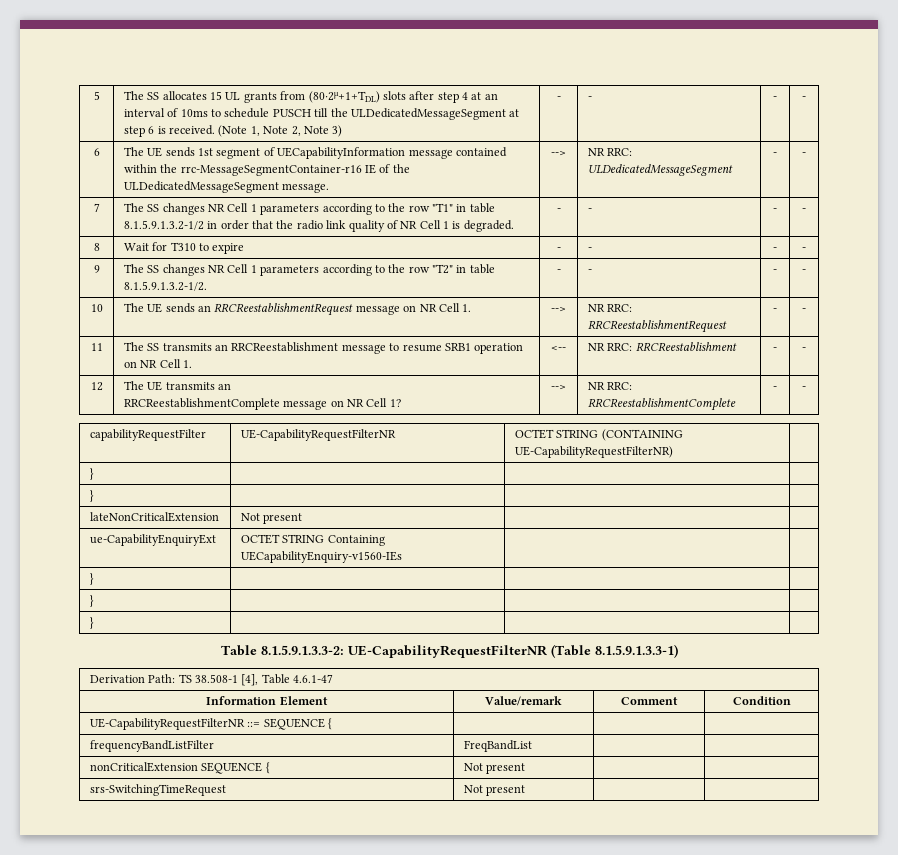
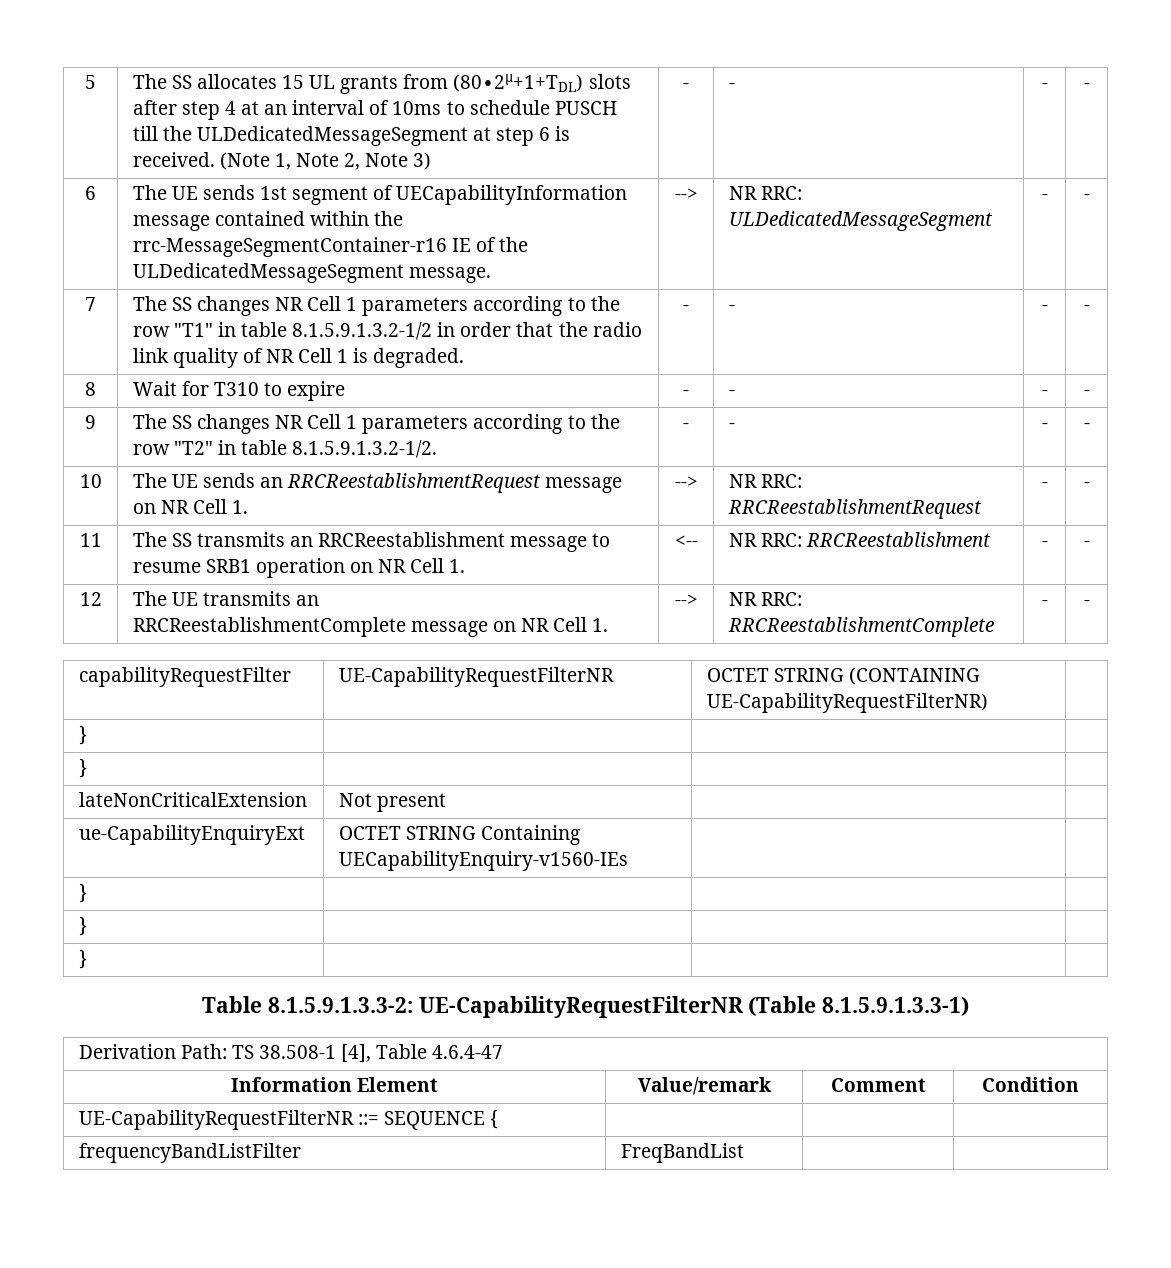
  12 | The UE transmits an
- RRCReestablishmentComplete message on NR Cell 1? | --> | NR RRC: RRCReestablishmentComplete | - | -
+ RRCReestablishmentComplete message on NR Cell 1. | --> | NR RRC: RRCReestablishmentComplete | - | -
- Derivation Path: TS 38.508-1 [4], Table 4.6.1-47
+ Derivation Path: TS 38.508-1 [4], Table 4.6.4-47
- nonCriticalExtension SEQUENCE { | Not present | |
- srs-SwitchingTimeRequest | Not present | |

